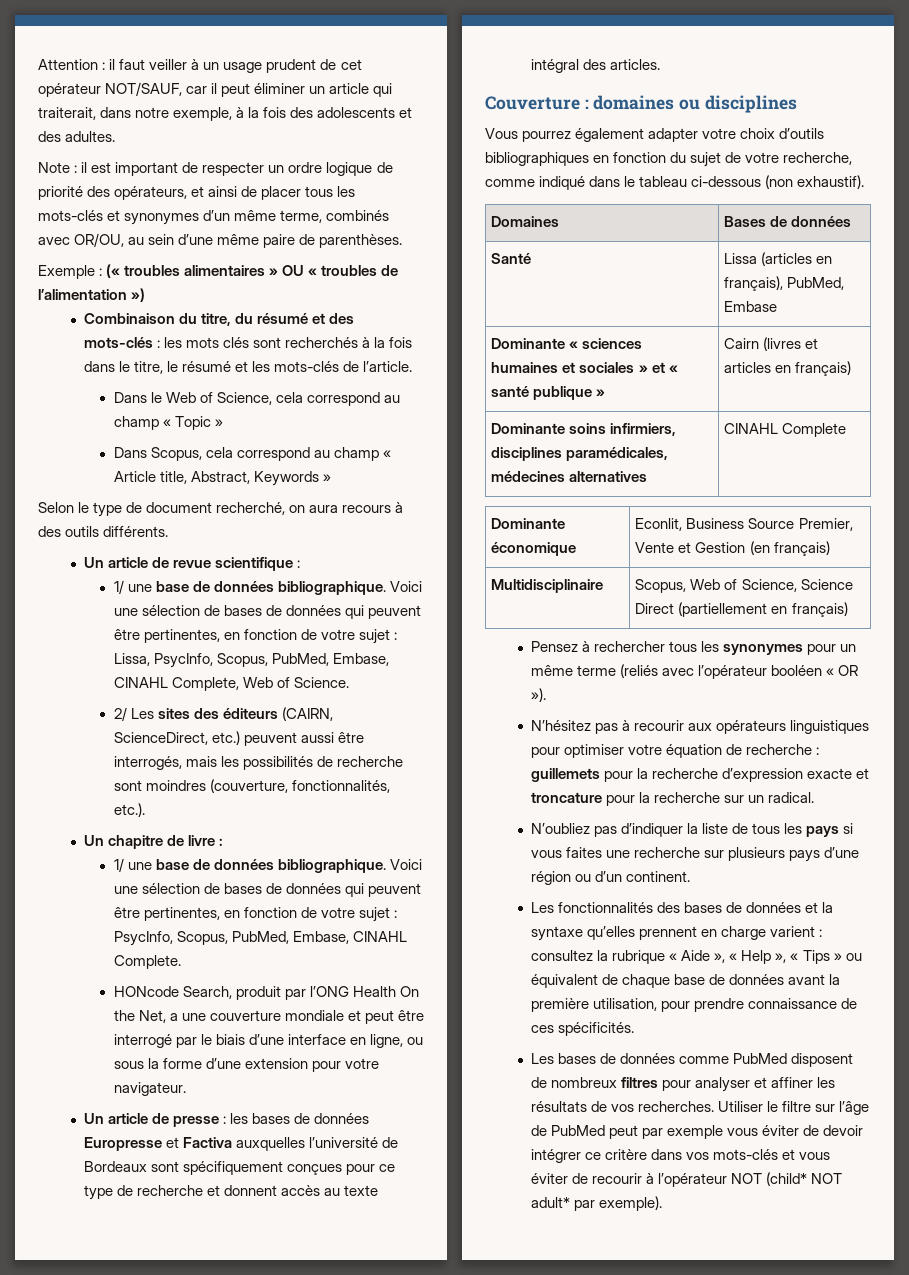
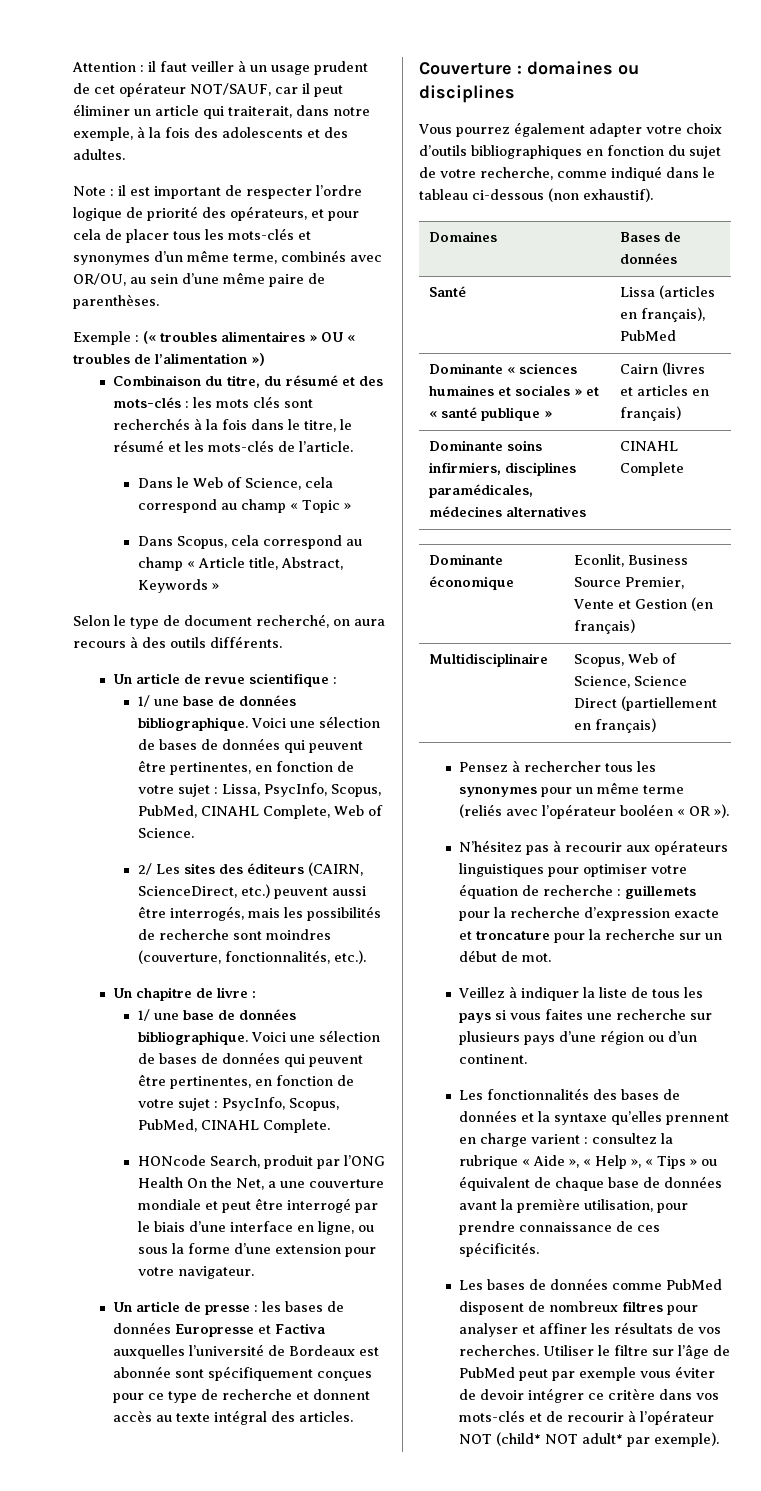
- Note : il est important de respecter un ordre logique de priorité des opérateurs, et ainsi de placer tous les mots-clés et synonymes d’un même terme, combinés avec OR/OU, au sein d’une même paire de parenthèses.
+ Note : il est important de respecter l’ordre logique de priorité des opérateurs, et pour cela de placer tous les mots-clés et synonymes d’un même terme, combinés avec OR/OU, au sein d’une même paire de parenthèses.
- Voici une sélection de bases de données qui peuvent être pertinentes, en fonction de votre sujet : Lissa, PsycInfo, Scopus, PubMed, Embase, CINAHL Complete, Web of Science.
+ Voici une sélection de bases de données qui peuvent être pertinentes, en fonction de votre sujet : Lissa, PsycInfo, Scopus, PubMed, CINAHL Complete, Web of Science.
- Voici une sélection de bases de données qui peuvent être pertinentes, en fonction de votre sujet : PsycInfo, Scopus, PubMed, Embase, CINAHL Complete.
+ Voici une sélection de bases de données qui peuvent être pertinentes, en fonction de votre sujet : PsycInfo, Scopus, PubMed, CINAHL Complete.
- Un article de presse : les bases de données Europresse et Factiva auxquelles l’université de Bordeaux sont spécifiquement conçues pour ce type de recherche et donnent accès au texte intégral des articles.
+ Un article de presse : les bases de données Europresse et Factiva auxquelles l’université de Bordeaux est abonnée sont spécifiquement conçues pour ce type de recherche et donnent accès au texte intégral des articles.
- Santé | Lissa (articles en français), PubMed, Embase
+ Santé | Lissa (articles en français), PubMed
- N’hésitez pas à recourir aux opérateurs linguistiques pour optimiser votre équation de recherche : guillemets pour la recherche d’expression exacte et troncature pour la recherche sur un radical.
- N’oubliez pas d’indiquer la liste de tous les pays si vous faites une recherche sur plusieurs pays d’une région ou d’un continent.
+ N’hésitez pas à recourir aux opérateurs linguistiques pour optimiser votre équation de recherche : guillemets pour la recherche d’expression exacte et troncature pour la recherche sur un début de mot.
+ Veillez à indiquer la liste de tous les pays si vous faites une recherche sur plusieurs pays d’une région ou d’un continent.
- Utiliser le filtre sur l’âge de PubMed peut par exemple vous éviter de devoir intégrer ce critère dans vos mots-clés et vous éviter de recourir à l’opérateur NOT (child* NOT adult* par exemple).
+ Utiliser le filtre sur l’âge de PubMed peut par exemple vous éviter de devoir intégrer ce critère dans vos mots-clés et de recourir à l’opérateur NOT (child* NOT adult* par exemple).

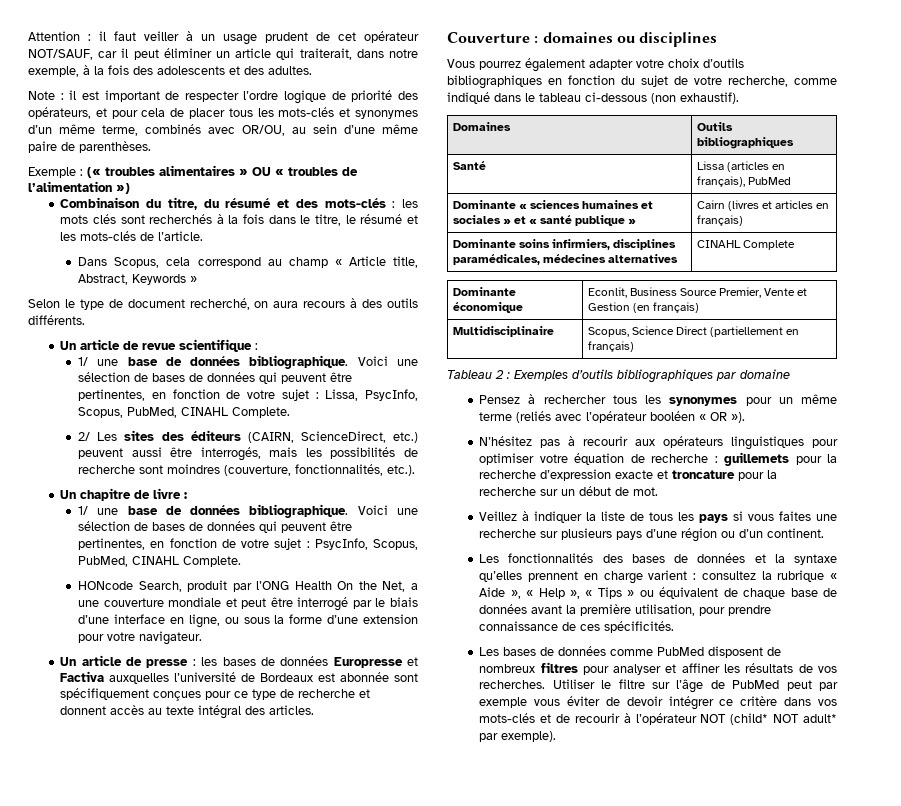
- Dans le Web of Science, cela correspond au champ « Topic »
- Voici une sélection de bases de données qui peuvent être pertinentes, en fonction de votre sujet : Lissa, PsycInfo, Scopus, PubMed, CINAHL Complete, Web of Science.
+ Voici une sélection de bases de données qui peuvent être pertinentes, en fonction de votre sujet : Lissa, PsycInfo, Scopus, PubMed, CINAHL Complete.
- Domaines | Bases de données
+ Domaines | Outils bibliographiques
- Multidisciplinaire | Scopus, Web of Science, Science Direct (partiellement en français)
+ Multidisciplinaire | Scopus, Science Direct (partiellement en français)
+ Tableau 2 : Exemples d’outils bibliographiques par domaine

